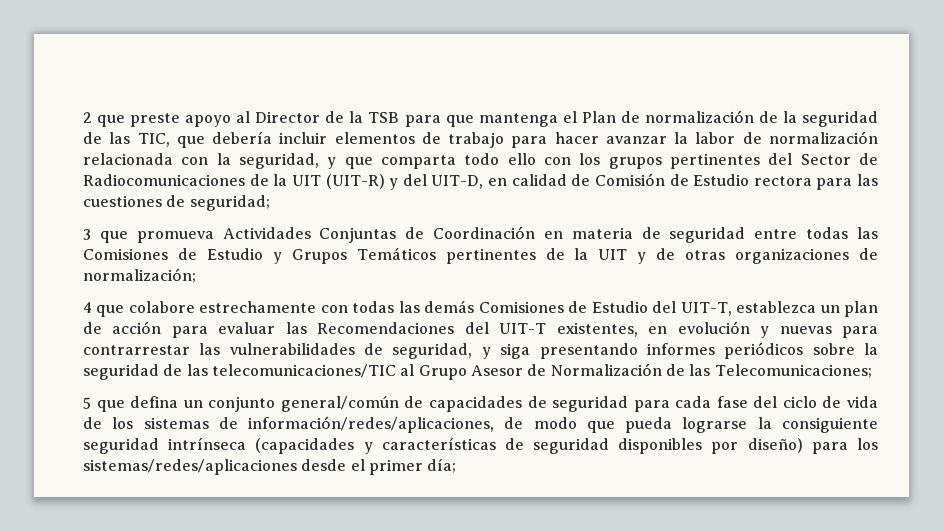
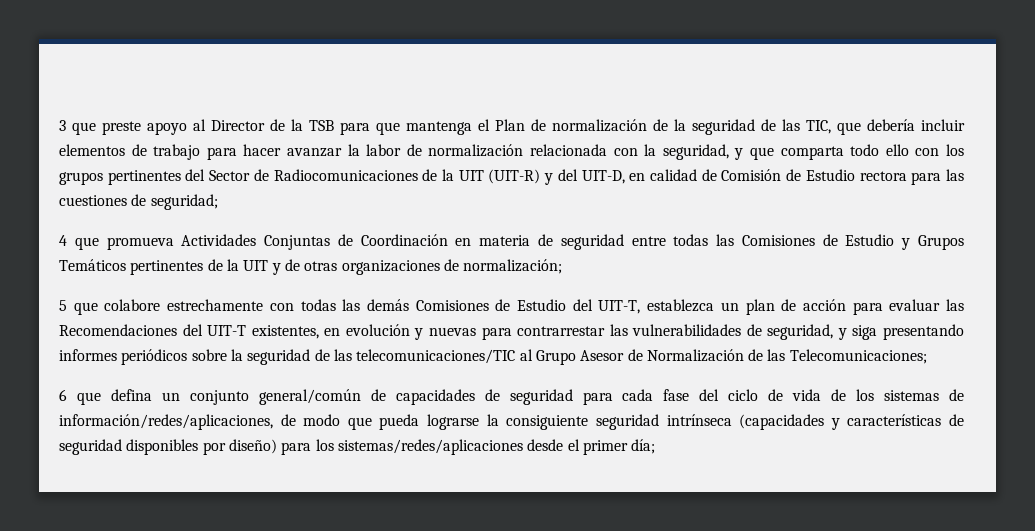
- 2 que preste apoyo al Director de la TSB para que mantenga el Plan de normalización de la seguridad de las TIC, que debería incluir elementos de trabajo para hacer avanzar la labor de normalización relacionada con la seguridad, y que comparta todo ello con los grupos pertinentes del Sector de Radiocomunicaciones de la UIT (UIT-R) y del UIT-D, en calidad de Comisión de Estudio rectora para las cuestiones de seguridad;
+ 3 que preste apoyo al Director de la TSB para que mantenga el Plan de normalización de la seguridad de las TIC, que debería incluir elementos de trabajo para hacer avanzar la labor de normalización relacionada con la seguridad, y que comparta todo ello con los grupos pertinentes del Sector de Radiocomunicaciones de la UIT (UIT-R) y del UIT-D, en calidad de Comisión de Estudio rectora para las cuestiones de seguridad;
- 3 que promueva Actividades Conjuntas de Coordinación en materia de seguridad entre todas las Comisiones de Estudio y Grupos Temáticos pertinentes de la UIT y de otras organizaciones de normalización;
+ 4 que promueva Actividades Conjuntas de Coordinación en materia de seguridad entre todas las Comisiones de Estudio y Grupos Temáticos pertinentes de la UIT y de otras organizaciones de normalización;
- 4 que colabore estrechamente con todas las demás Comisiones de Estudio del UIT-T, establezca un plan de acción para evaluar las Recomendaciones del UIT-T existentes, en evolución y nuevas para contrarrestar las vulnerabilidades de seguridad, y siga presentando informes periódicos sobre la seguridad de las telecomunicaciones/TIC al Grupo Asesor de Normalización de las Telecomunicaciones;
+ 5 que colabore estrechamente con todas las demás Comisiones de Estudio del UIT-T, establezca un plan de acción para evaluar las Recomendaciones del UIT-T existentes, en evolución y nuevas para contrarrestar las vulnerabilidades de seguridad, y siga presentando informes periódicos sobre la seguridad de las telecomunicaciones/TIC al Grupo Asesor de Normalización de las Telecomunicaciones;
- 5 que defina un conjunto general/común de capacidades de seguridad para cada fase del ciclo de vida de los sistemas de información/redes/aplicaciones, de modo que pueda lograrse la consiguiente seguridad intrínseca (capacidades y características de seguridad disponibles por diseño) para los sistemas/redes/aplicaciones desde el primer día;
+ 6 que defina un conjunto general/común de capacidades de seguridad para cada fase del ciclo de vida de los sistemas de información/redes/aplicaciones, de modo que pueda lograrse la consiguiente seguridad intrínseca (capacidades y características de seguridad disponibles por diseño) para los sistemas/redes/aplicaciones desde el primer día;

